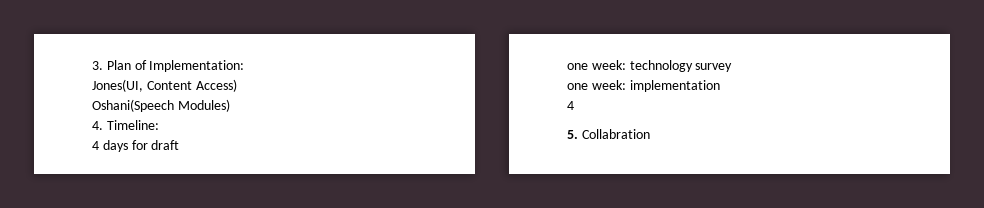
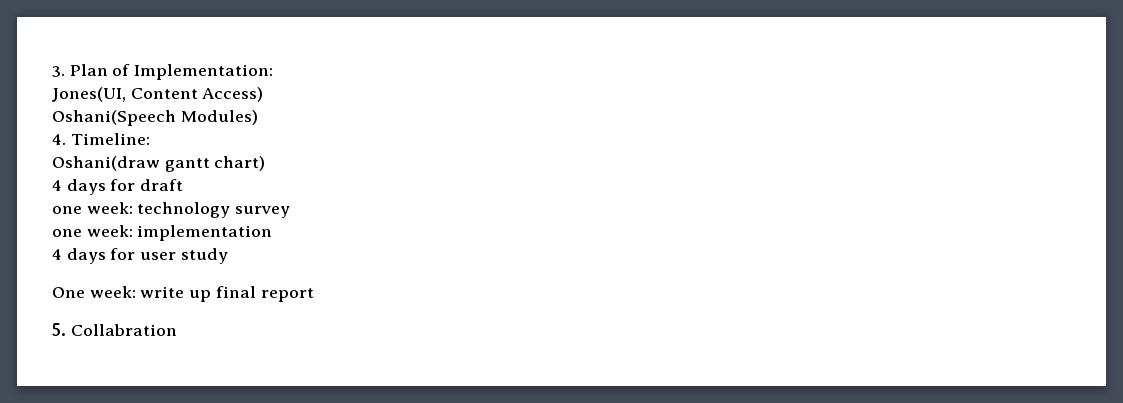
+ Oshani(draw gantt chart)
  one week: implementation
- 4
+ 4 days for user study
+ One week: write up final report

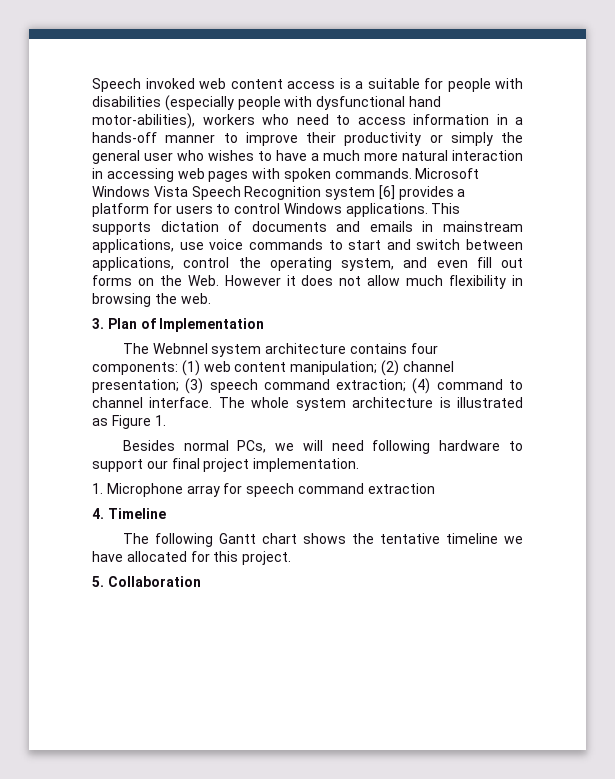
- 3. Plan of Implementation:
- Jones(UI, Content Access)
- Oshani(Speech Modules)
- 4. Timeline:
- Oshani(draw gantt chart)
- 4 days for draft
- one week: technology survey
- one week: implementation
- 4 days for user study
- One week: write up final report
+ Speech invoked web content access is a suitable for people with disabilities (especially people with dysfunctional hand motor-abilities), workers who need to access information in a hands-off manner to improve their productivity or simply the general user who wishes to have a much more natural interaction in accessing web pages with spoken commands. Microsoft Windows Vista Speech Recognition system [6] provides a platform for users to control Windows applications. This supports dictation of documents and emails in mainstream applications, use voice commands to start and switch between applications, control the operating system, and even fill out forms on the Web. However it does not allow much flexibility in browsing the web.
+ 3. Plan of Implementation
+ The Webnnel system architecture contains four components: (1) web content manipulation; (2) channel presentation; (3) speech command extraction; (4) command to channel interface. The whole system architecture is illustrated as Figure 1.
+ Besides normal PCs, we will need following hardware to support our final project implementation.
+ 1. Microphone array for speech command extraction
+ 4. Timeline
+ The following Gantt chart shows the tentative timeline we have allocated for this project.
- 5. Collabration
+ 5. Collaboration

